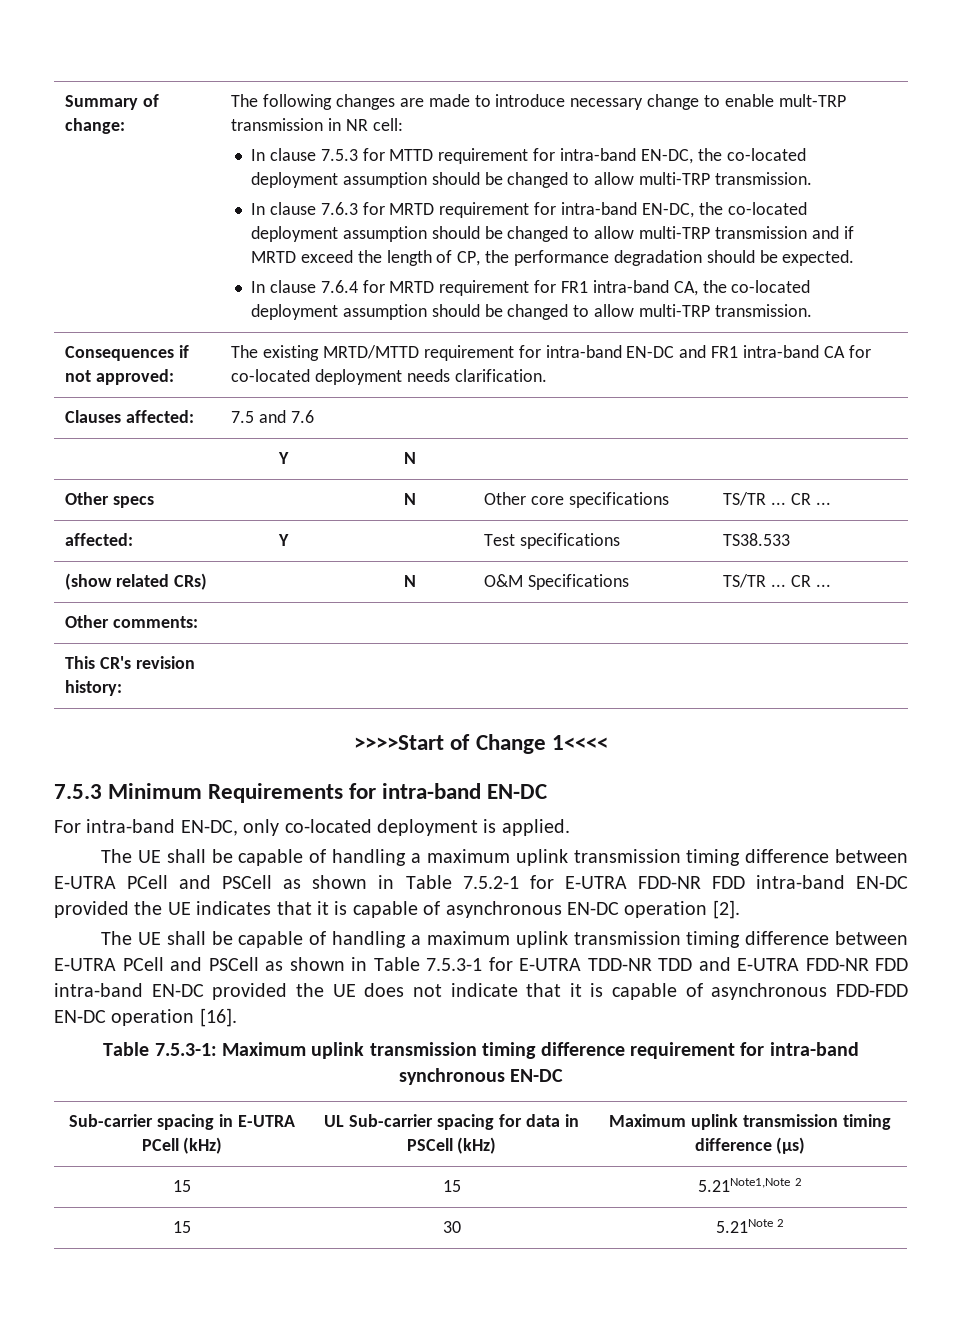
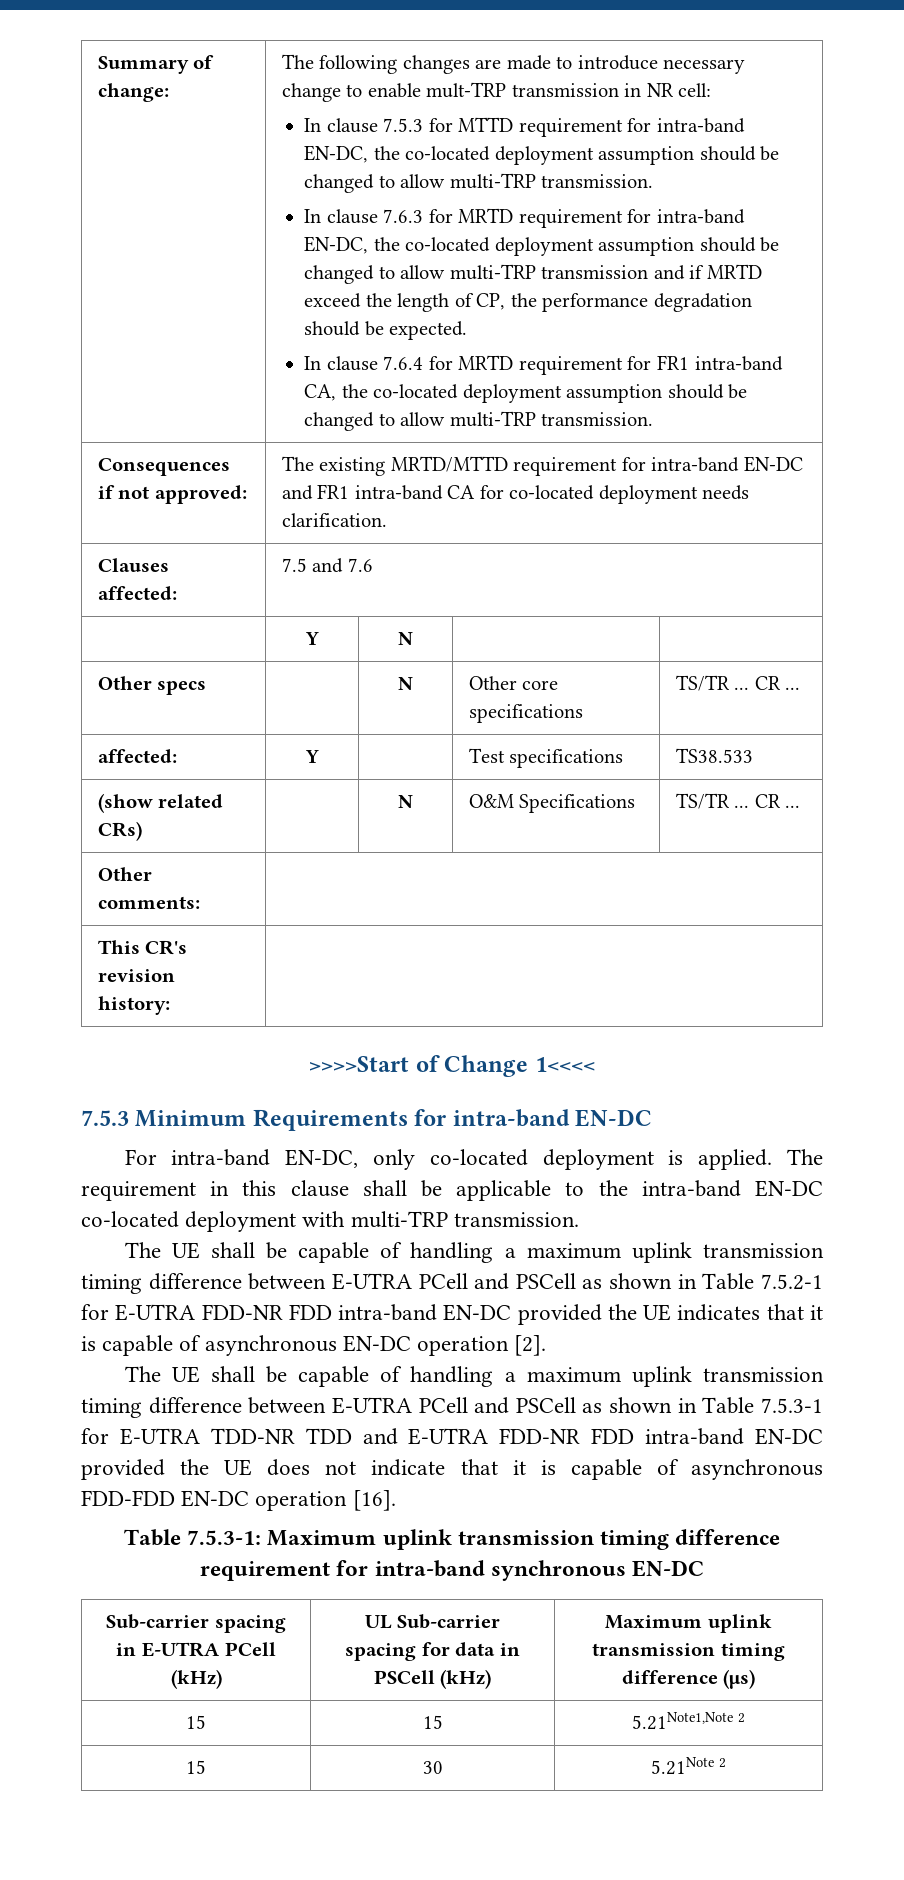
+ The requirement in this clause shall be applicable to the intra-band EN-DC co-located deployment with multi-TRP transmission.

